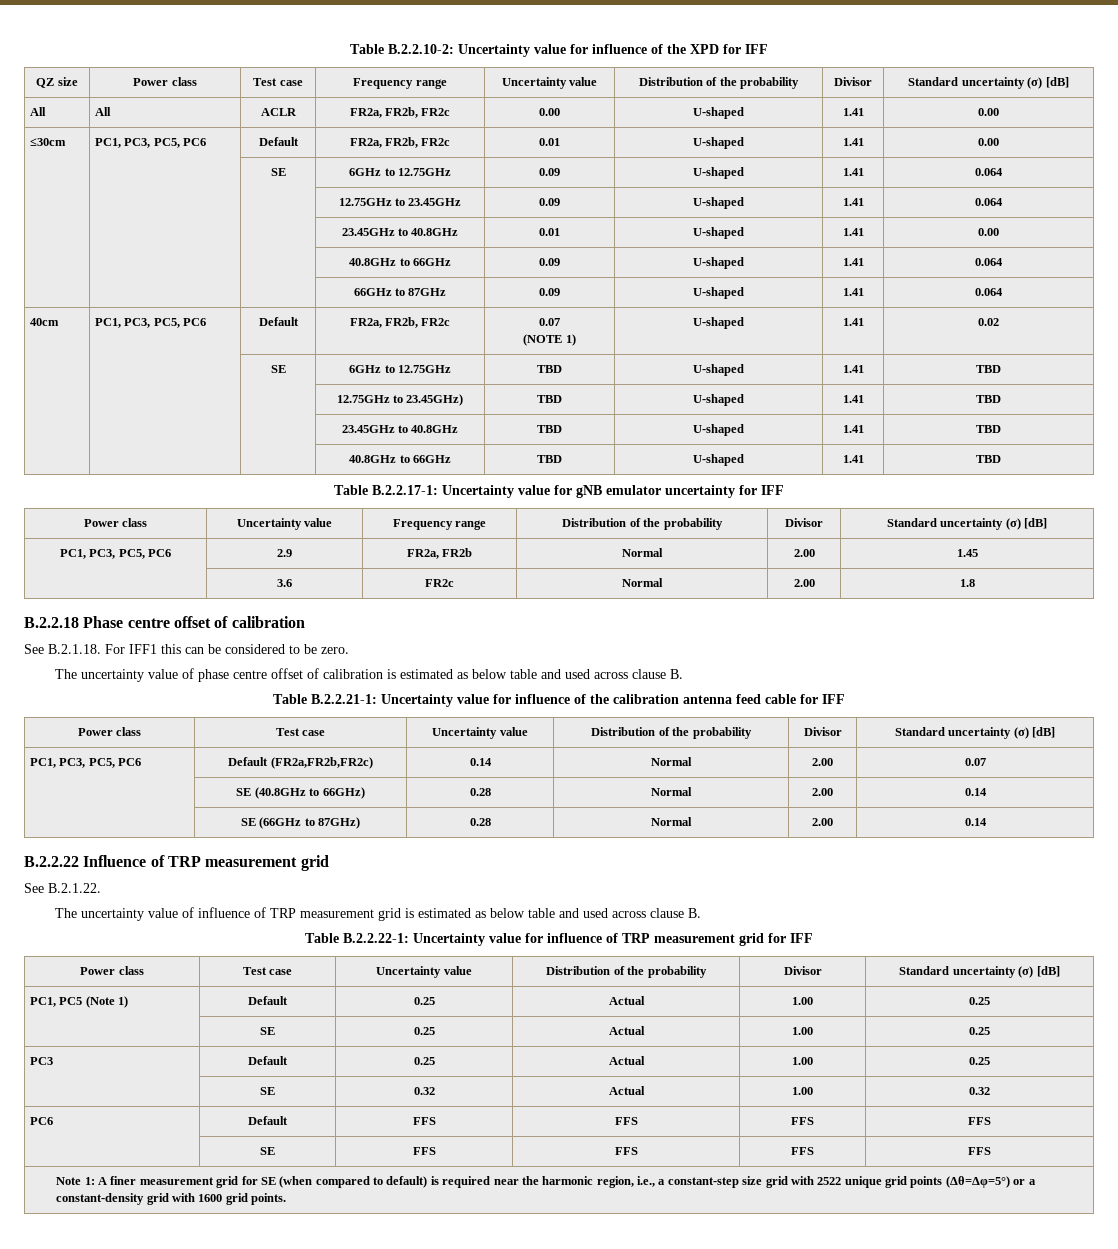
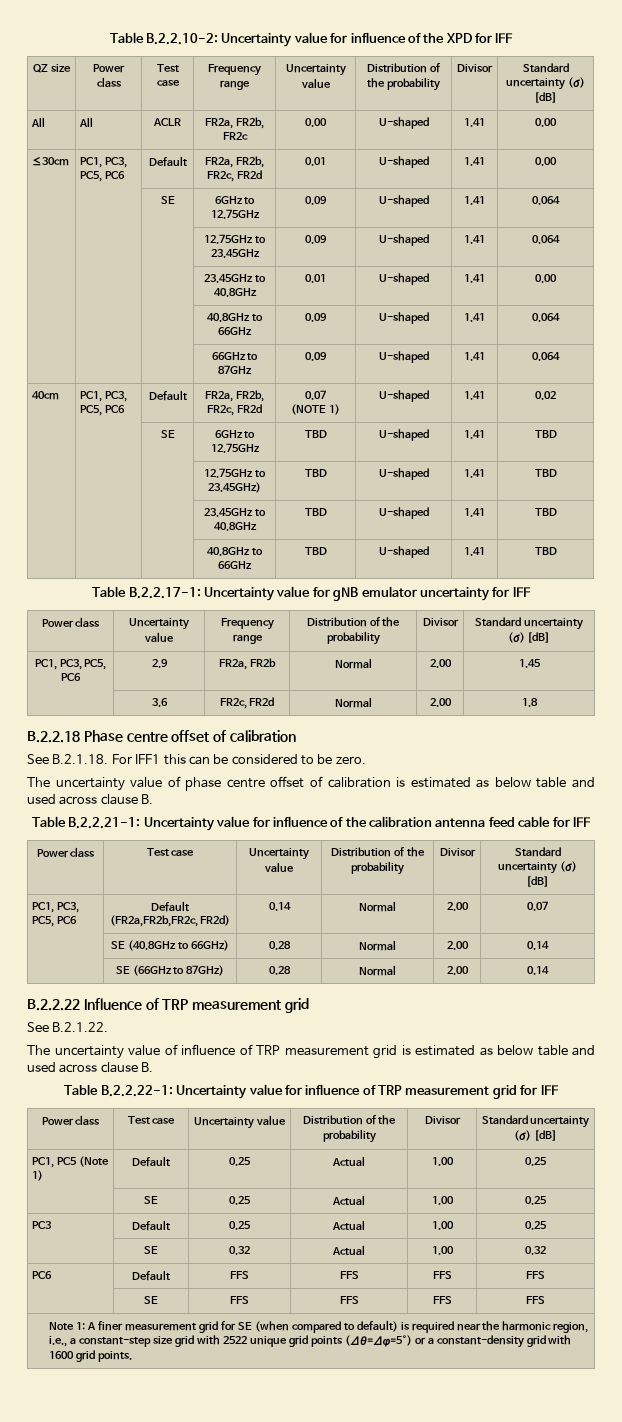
- ≤30cm | PC1, PC3, PC5, PC6 | Default | FR2a, FR2b, FR2c | 0.01 | U-shaped | 1.41 | 0.00
+ ≤30cm | PC1, PC3, PC5, PC6 | Default | FR2a, FR2b, FR2c, FR2d | 0.01 | U-shaped | 1.41 | 0.00
- 40cm | PC1, PC3, PC5, PC6 | Default | FR2a, FR2b, FR2c | 0.07
+ 40cm | PC1, PC3, PC5, PC6 | Default | FR2a, FR2b, FR2c, FR2d | 0.07
- | 3.6 | FR2c | Normal | 2.00 | 1.8
+ | 3.6 | FR2c, FR2d | Normal | 2.00 | 1.8
- PC1, PC3, PC5, PC6 | Default (FR2a,FR2b,FR2c) | 0.14 | Normal | 2.00 | 0.07
+ PC1, PC3, PC5, PC6 | Default (FR2a,FR2b,FR2c, FR2d) | 0.14 | Normal | 2.00 | 0.07

